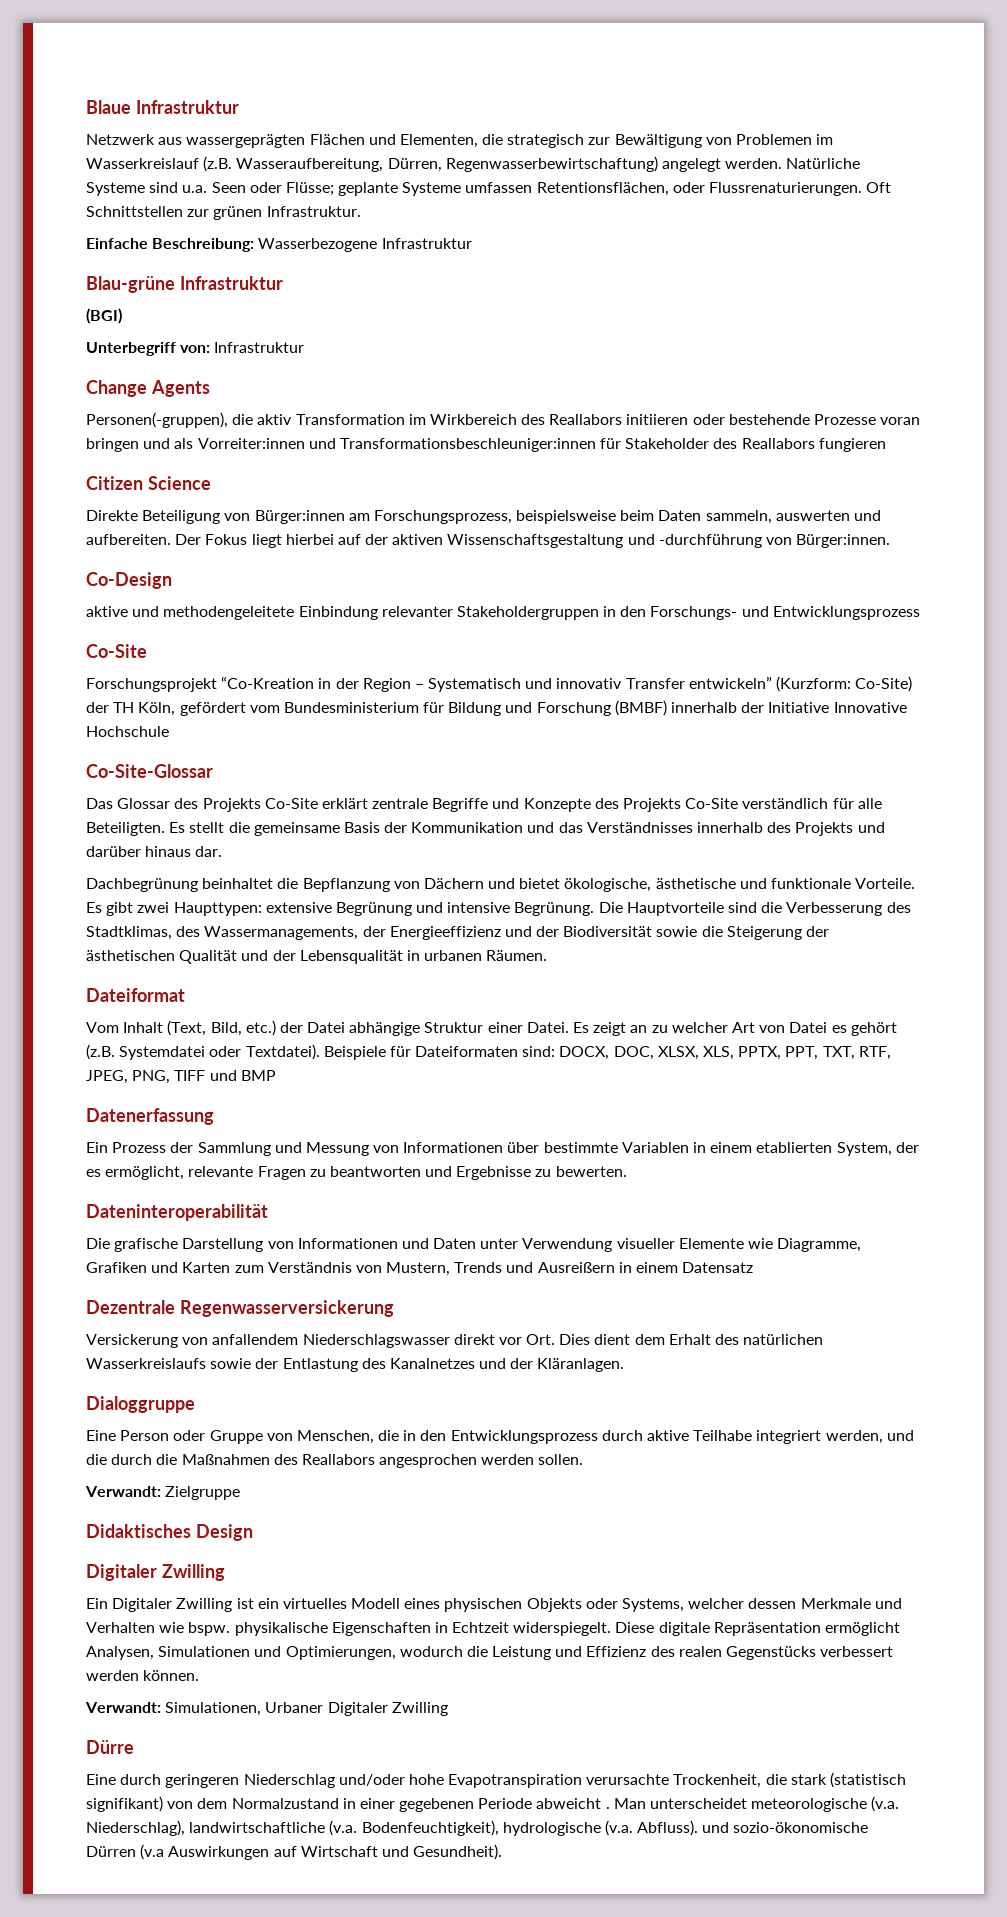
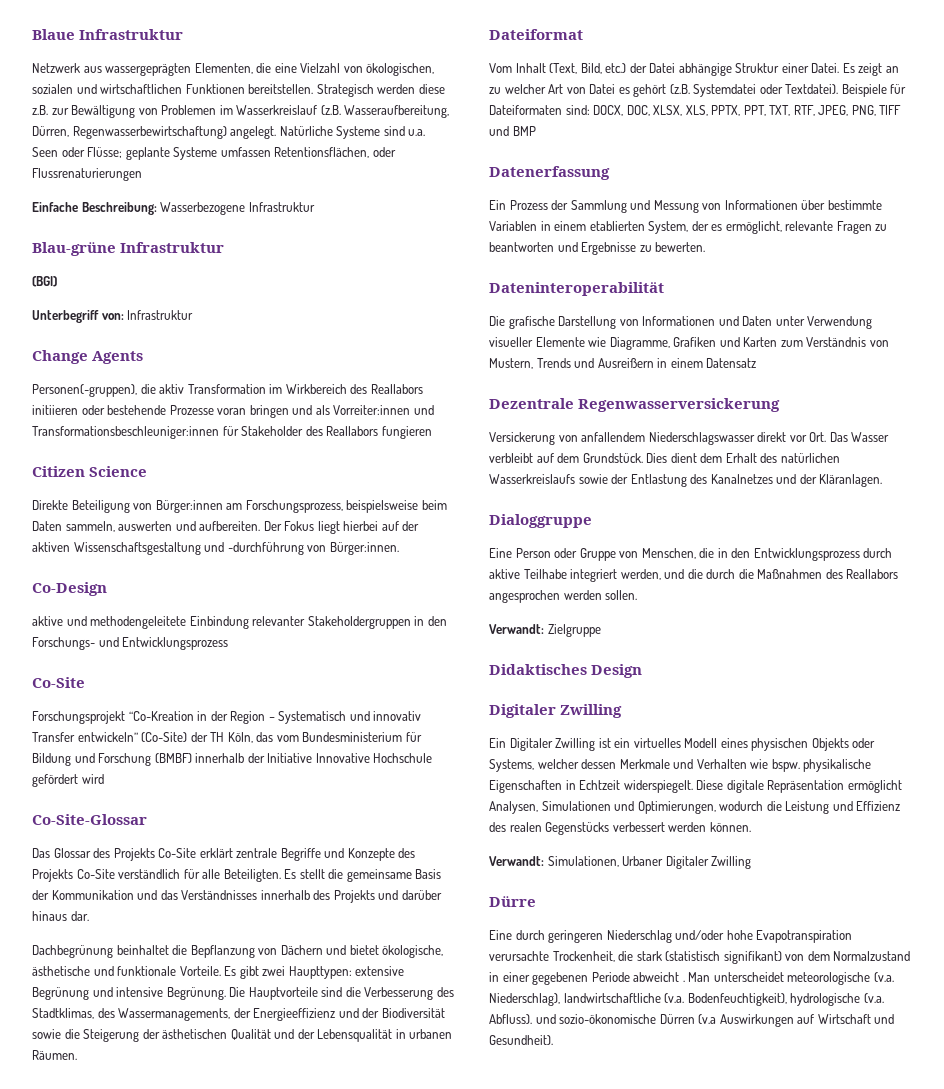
- Netzwerk aus wassergeprägten Flächen und Elementen, die strategisch zur Bewältigung von Problemen im Wasserkreislauf (z.B. Wasseraufbereitung, Dürren, Regenwasserbewirtschaftung) angelegt werden.
+ Netzwerk aus wassergeprägten Elementen, die eine Vielzahl von ökologischen, sozialen und wirtschaftlichen Funktionen bereitstellen. Strategisch werden diese z.B. zur Bewältigung von Problemen im Wasserkreislauf (z.B. Wasseraufbereitung, Dürren, Regenwasserbewirtschaftung) angelegt.
- Natürliche Systeme sind u.a. Seen oder Flüsse; geplante Systeme umfassen Retentionsflächen, oder Flussrenaturierungen. Oft Schnittstellen zur grünen Infrastruktur.
+ Natürliche Systeme sind u.a. Seen oder Flüsse; geplante Systeme umfassen Retentionsflächen, oder Flussrenaturierungen
- Forschungsprojekt “Co-Kreation in der Region – Systematisch und innovativ Transfer entwickeln” (Kurzform: Co-Site) der TH Köln, gefördert vom Bundesministerium für Bildung und Forschung (BMBF) innerhalb der Initiative Innovative Hochschule
+ Forschungsprojekt “Co-Kreation in der Region – Systematisch und innovativ Transfer entwickeln” (Co-Site) der TH Köln, das vom Bundesministerium für Bildung und Forschung (BMBF) innerhalb der Initiative Innovative Hochschule gefördert wird
- Versickerung von anfallendem Niederschlagswasser direkt vor Ort. Dies dient dem Erhalt des natürlichen Wasserkreislaufs sowie der Entlastung des Kanalnetzes und der Kläranlagen.
+ Versickerung von anfallendem Niederschlagswasser direkt vor Ort. Das Wasser verbleibt auf dem Grundstück. Dies dient dem Erhalt des natürlichen Wasserkreislaufs sowie der Entlastung des Kanalnetzes und der Kläranlagen.

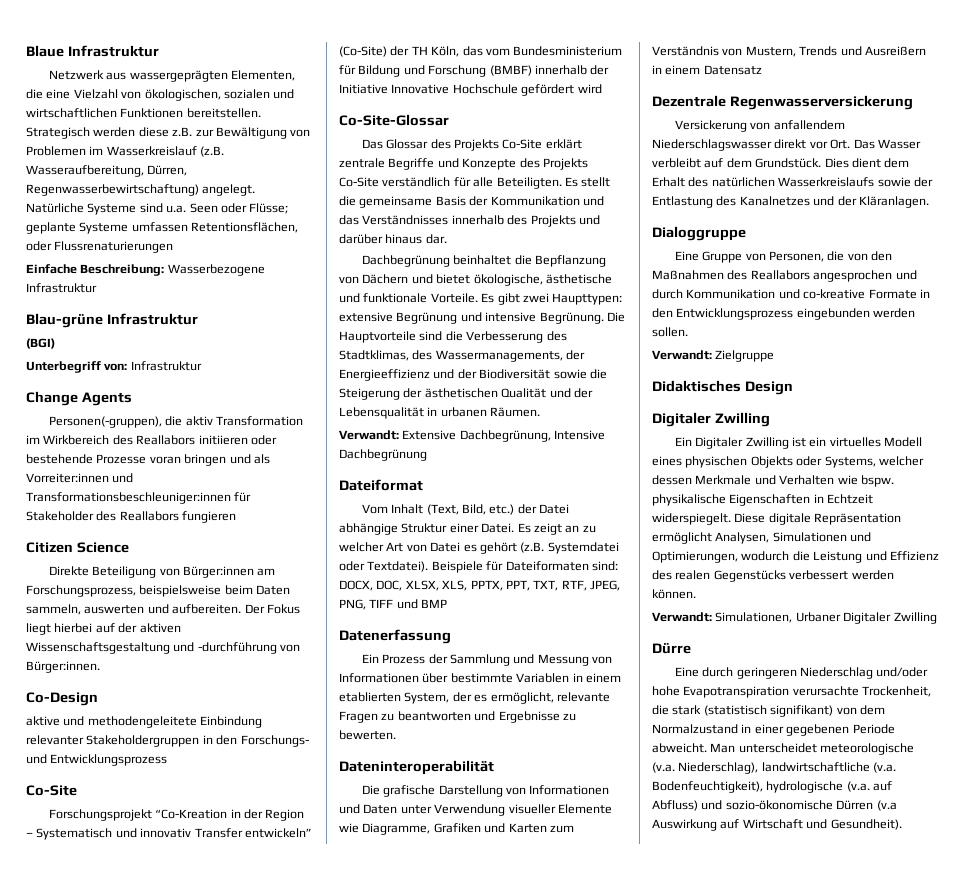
+ Verwandt: Extensive Dachbegrünung, Intensive Dachbegrünung
- Eine Person oder Gruppe von Menschen, die in den Entwicklungsprozess durch aktive Teilhabe integriert werden, und die durch die Maßnahmen des Reallabors angesprochen werden sollen.
+ Eine Gruppe von Personen, die von den Maßnahmen des Reallabors angesprochen und durch Kommunikation und co-kreative Formate in den Entwicklungsprozess eingebunden werden sollen.
- Eine durch geringeren Niederschlag und/oder hohe Evapotranspiration verursachte Trockenheit, die stark (statistisch signifikant) von dem Normalzustand in einer gegebenen Periode abweicht .
+ Eine durch geringeren Niederschlag und/oder hohe Evapotranspiration verursachte Trockenheit, die stark (statistisch signifikant) von dem Normalzustand in einer gegebenen Periode abweicht.
- Man unterscheidet meteorologische (v.a. Niederschlag), landwirtschaftliche (v.a. Bodenfeuchtigkeit), hydrologische (v.a. Abfluss). und sozio-ökonomische Dürren (v.a Auswirkungen auf Wirtschaft und Gesundheit).
+ Man unterscheidet meteorologische (v.a. Niederschlag), landwirtschaftliche (v.a. Bodenfeuchtigkeit), hydrologische (v.a. auf Abfluss) und sozio-ökonomische Dürren (v.a Auswirkung auf Wirtschaft und Gesundheit).

